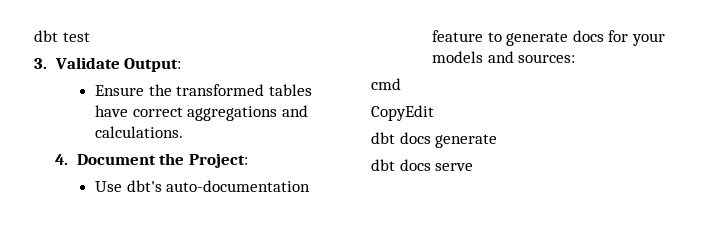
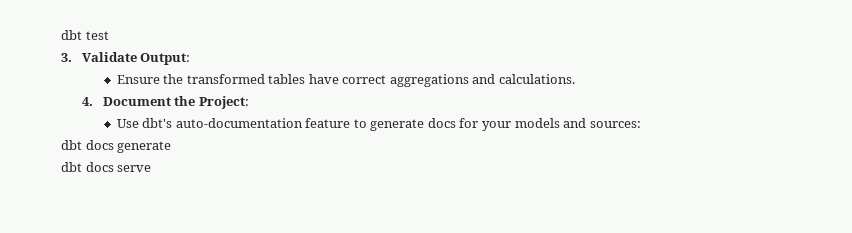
- cmd
- CopyEdit

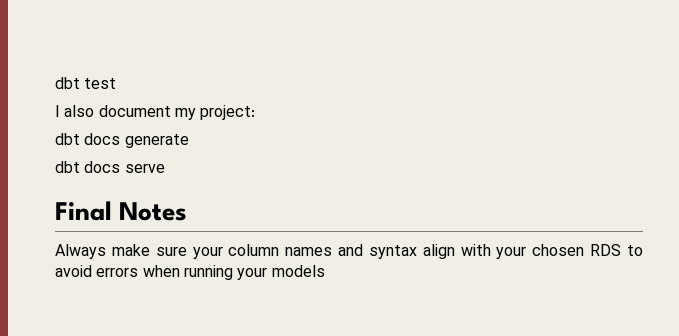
- 3. Validate Output:
- Ensure the transformed tables have correct aggregations and calculations.
- 4. Document the Project:
- Use dbt's auto-documentation feature to generate docs for your models and sources:
+ I also document my project:
+ Final Notes
+ Always make sure your column names and syntax align with your chosen RDS to avoid errors when running your models

